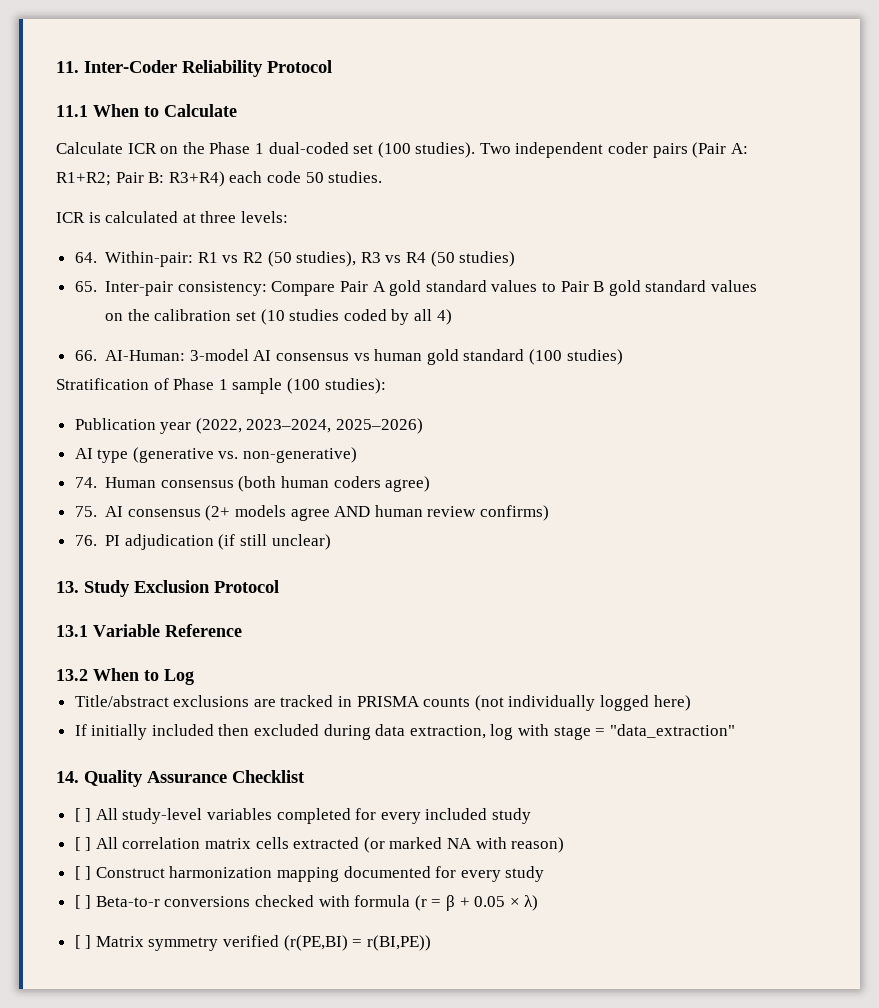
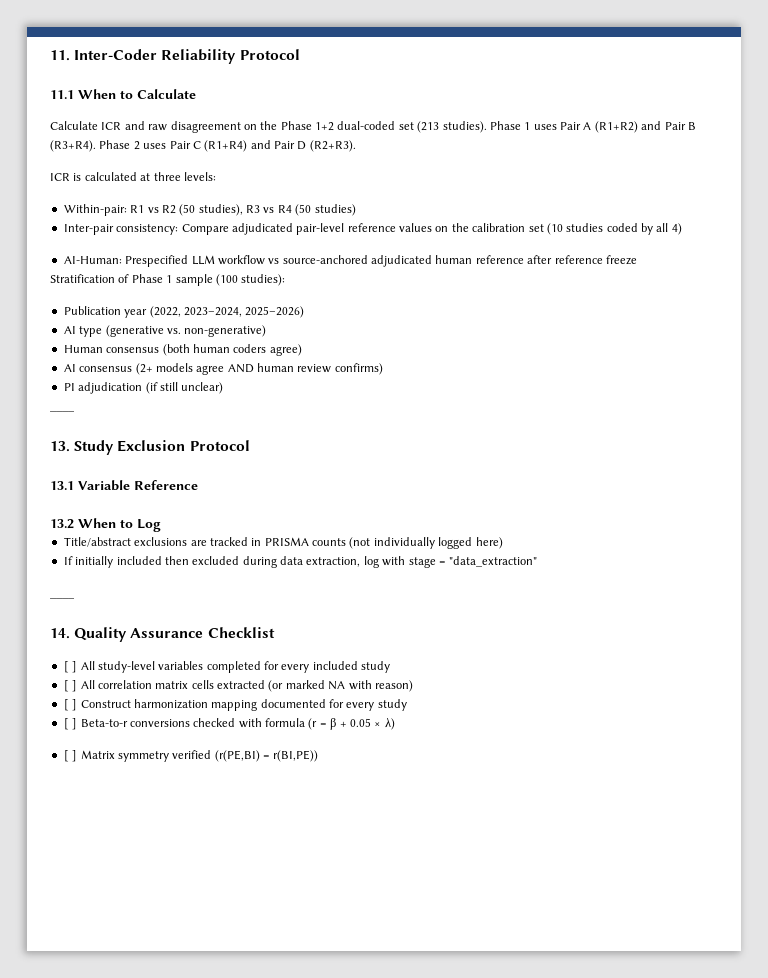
- Calculate ICR on the Phase 1 dual-coded set (100 studies). Two independent coder pairs (Pair A: R1+R2; Pair B: R3+R4) each code 50 studies.
+ Calculate ICR and raw disagreement on the Phase 1+2 dual-coded set (213 studies). Phase 1 uses Pair A (R1+R2) and Pair B (R3+R4). Phase 2 uses Pair C (R1+R4) and Pair D (R2+R3).
- 64. Within-pair: R1 vs R2 (50 studies), R3 vs R4 (50 studies)
+ Within-pair: R1 vs R2 (50 studies), R3 vs R4 (50 studies)
- 65. Inter-pair consistency: Compare Pair A gold standard values to Pair B gold standard values on the calibration set (10 studies coded by all 4)
+ Inter-pair consistency: Compare adjudicated pair-level reference values on the calibration set (10 studies coded by all 4)
- 66. AI-Human: 3-model AI consensus vs human gold standard (100 studies)
+ AI-Human: Prespecified LLM workflow vs source-anchored adjudicated human reference after reference freeze
- 74. Human consensus (both human coders agree)
+ Human consensus (both human coders agree)
- 75. AI consensus (2+ models agree AND human review confirms)
+ AI consensus (2+ models agree AND human review confirms)
- 76. PI adjudication (if still unclear)
+ PI adjudication (if still unclear)
+ ____
  If initially included then excluded during data extraction, log with stage = "data_extraction"
+ ____

